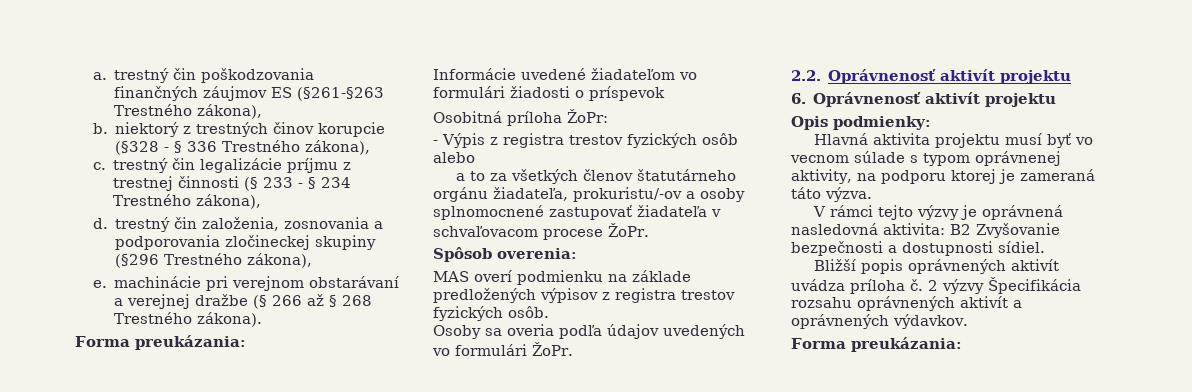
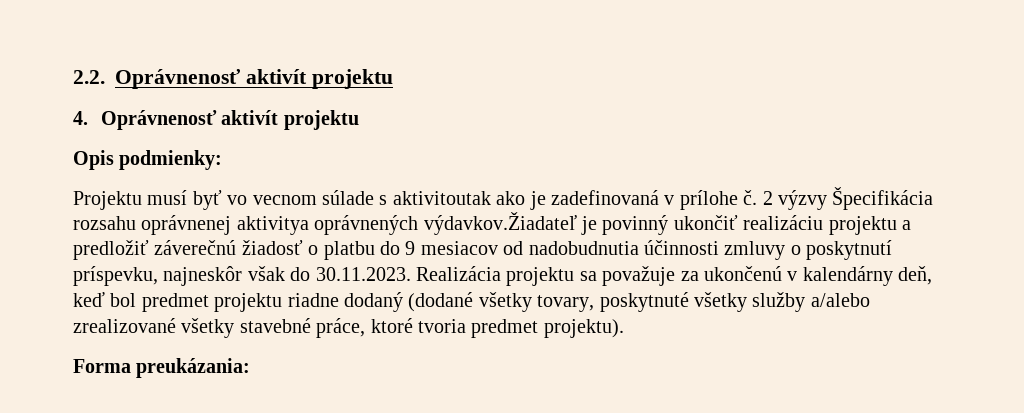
- a. trestný čin poškodzovania finančných záujmov ES (§261-§263 Trestného zákona),
- b. niektorý z trestných činov korupcie (§328 - § 336 Trestného zákona),
- c. trestný čin legalizácie príjmu z trestnej činnosti (§ 233 - § 234 Trestného zákona),
- d. trestný čin založenia, zosnovania a podporovania zločineckej skupiny (§296 Trestného zákona),
- e. machinácie pri verejnom obstarávaní a verejnej dražbe (§ 266 až § 268 Trestného zákona).
- Forma preukázania:
- Informácie uvedené žiadateľom vo formulári žiadosti o príspevok
- Osobitná príloha ŽoPr:
- - Výpis z registra trestov fyzických osôb alebo
- a to za všetkých členov štatutárneho orgánu žiadateľa, prokuristu/-ov a osoby splnomocnené zastupovať žiadateľa v schvaľovacom procese ŽoPr.
- Spôsob overenia:
- MAS overí podmienku na základe predložených výpisov z registra trestov fyzických osôb.
- Osoby sa overia podľa údajov uvedených vo formulári ŽoPr.
- 6. Oprávnenosť aktivít projektu
+ 4. Oprávnenosť aktivít projektu
- Hlavná aktivita projektu musí byť vo vecnom súlade s typom oprávnenej aktivity, na podporu ktorej je zameraná táto výzva.
- V rámci tejto výzvy je oprávnená nasledovná aktivita: B2 Zvyšovanie bezpečnosti a dostupnosti sídiel.
- Bližší popis oprávnených aktivít uvádza príloha č.
+ Projektu musí byť vo vecnom súlade s aktivitoutak ako je zadefinovaná v prílohe č.
- 2 výzvy Špecifikácia rozsahu oprávnených aktivít a oprávnených výdavkov.
+ 2 výzvy Špecifikácia rozsahu oprávnenej aktivitya oprávnených výdavkov.Žiadateľ je povinný ukončiť realizáciu projektu a predložiť záverečnú žiadosť o platbu do 9 mesiacov od nadobudnutia účinnosti zmluvy o poskytnutí príspevku, najneskôr však do 30.11.2023. Realizácia projektu sa považuje za ukončenú v kalendárny deň, keď bol predmet projektu riadne dodaný (dodané všetky tovary, poskytnuté všetky služby a/alebo zrealizované všetky stavebné práce, ktoré tvoria predmet projektu).

